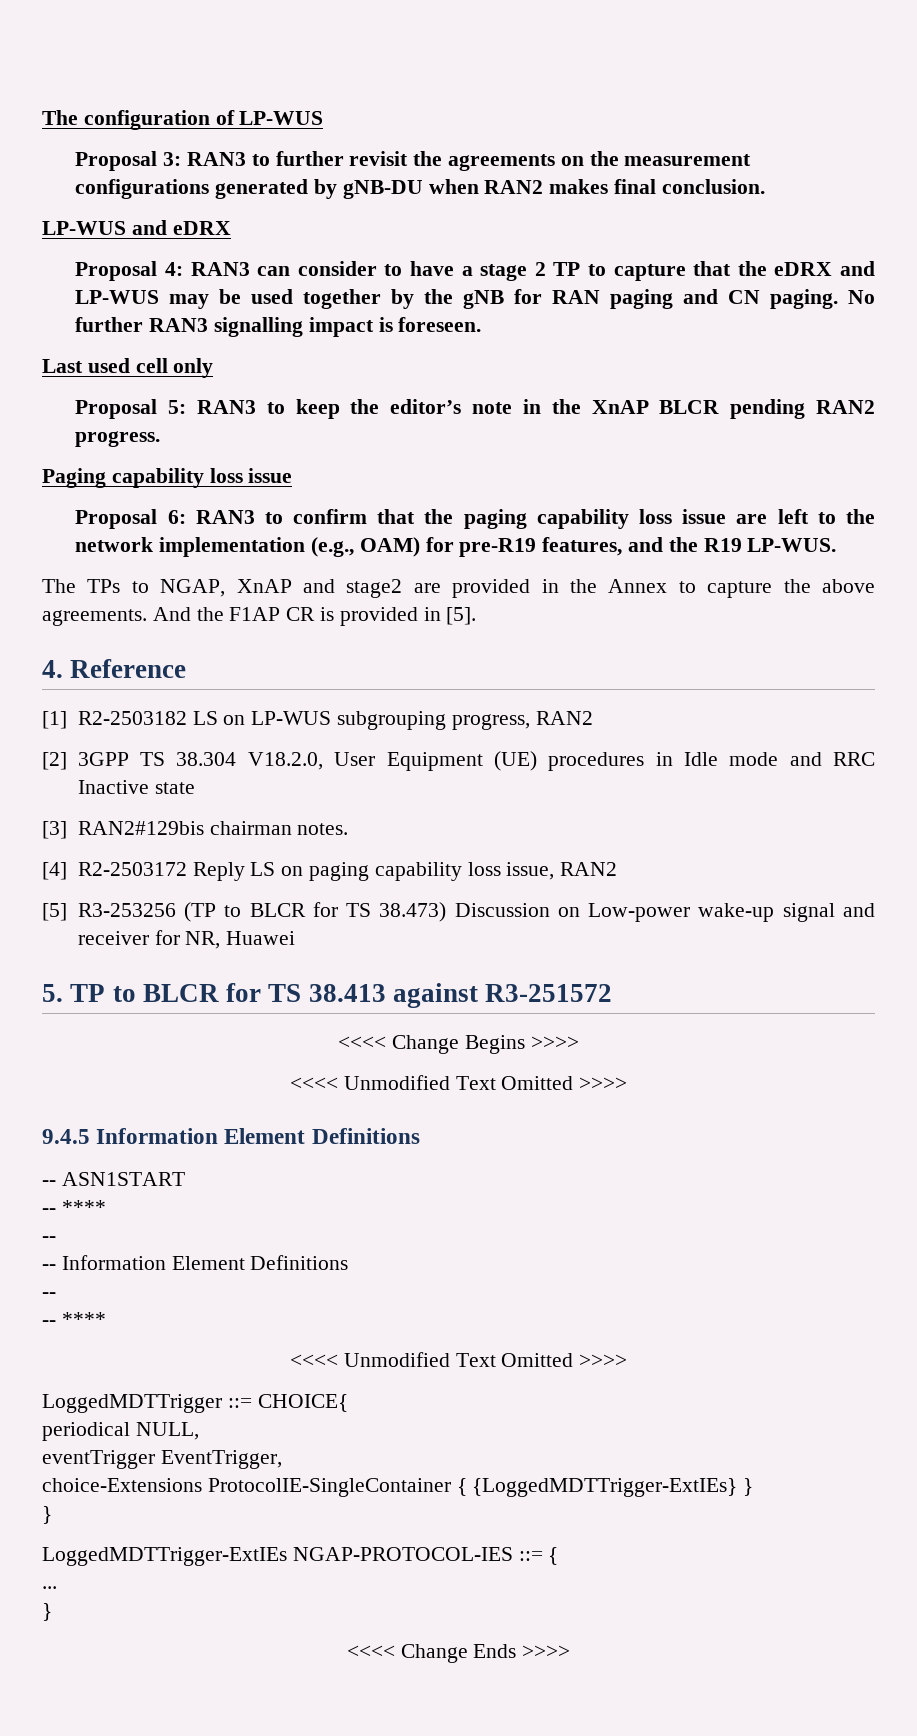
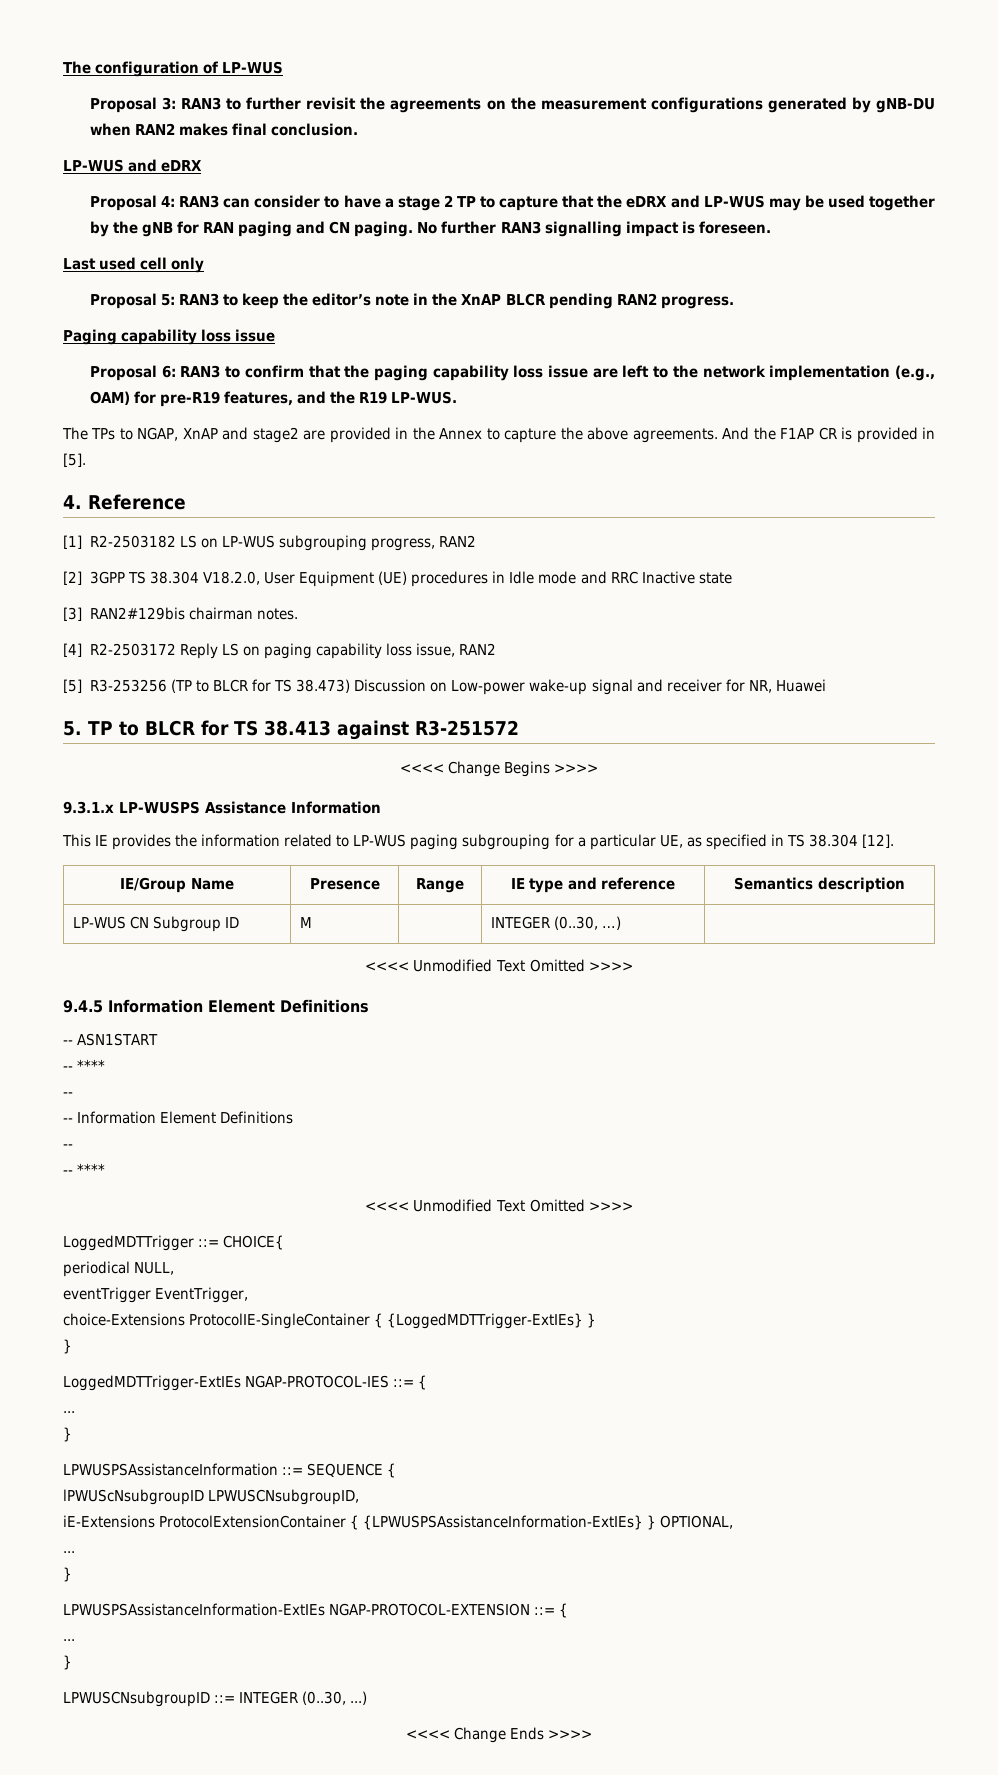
+ 9.3.1.x LP-WUSPS Assistance Information
+ This IE provides the information related to LP-WUS paging subgrouping for a particular UE, as specified in TS 38.304 [12].
+ IE/Group Name | Presence | Range | IE type and reference | Semantics description
+ LP-WUS CN Subgroup ID | M | | INTEGER (0..30, …) |
+ LPWUSPSAssistanceInformation ::= SEQUENCE {
+ lPWUScNsubgroupID LPWUSCNsubgroupID,
+ iE-Extensions ProtocolExtensionContainer { {LPWUSPSAssistanceInformation-ExtIEs} } OPTIONAL,
+ ...
+ }
+ LPWUSPSAssistanceInformation-ExtIEs NGAP-PROTOCOL-EXTENSION ::= {
+ ...
+ }
+ LPWUSCNsubgroupID ::= INTEGER (0..30, ...)

